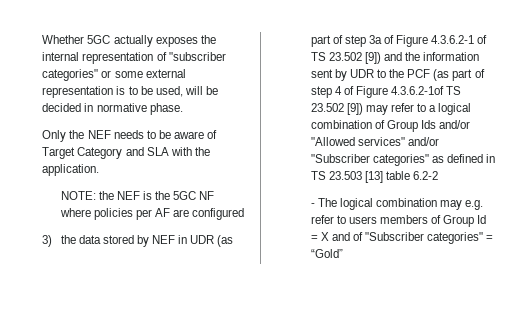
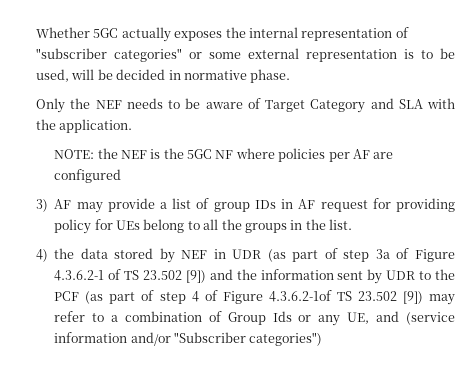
- 3) the data stored by NEF in UDR (as part of step 3a of Figure 4.3.6.2-1 of TS 23.502 [9]) and the information sent by UDR to the PCF (as part of step 4 of Figure 4.3.6.2-1of TS 23.502 [9]) may refer to a logical combination of Group Ids and/or "Allowed services" and/or "Subscriber categories" as defined in TS 23.503 [13] table 6.2-2
- - The logical combination may e.g. refer to users members of Group Id = X and of "Subscriber categories" = “Gold”
+ 3) AF may provide a list of group IDs in AF request for providing policy for UEs belong to all the groups in the list.
+ 4) the data stored by NEF in UDR (as part of step 3a of Figure 4.3.6.2-1 of TS 23.502 [9]) and the information sent by UDR to the PCF (as part of step 4 of Figure 4.3.6.2-1of TS 23.502 [9]) may refer to a combination of Group Ids or any UE, and (service information and/or "Subscriber categories")

